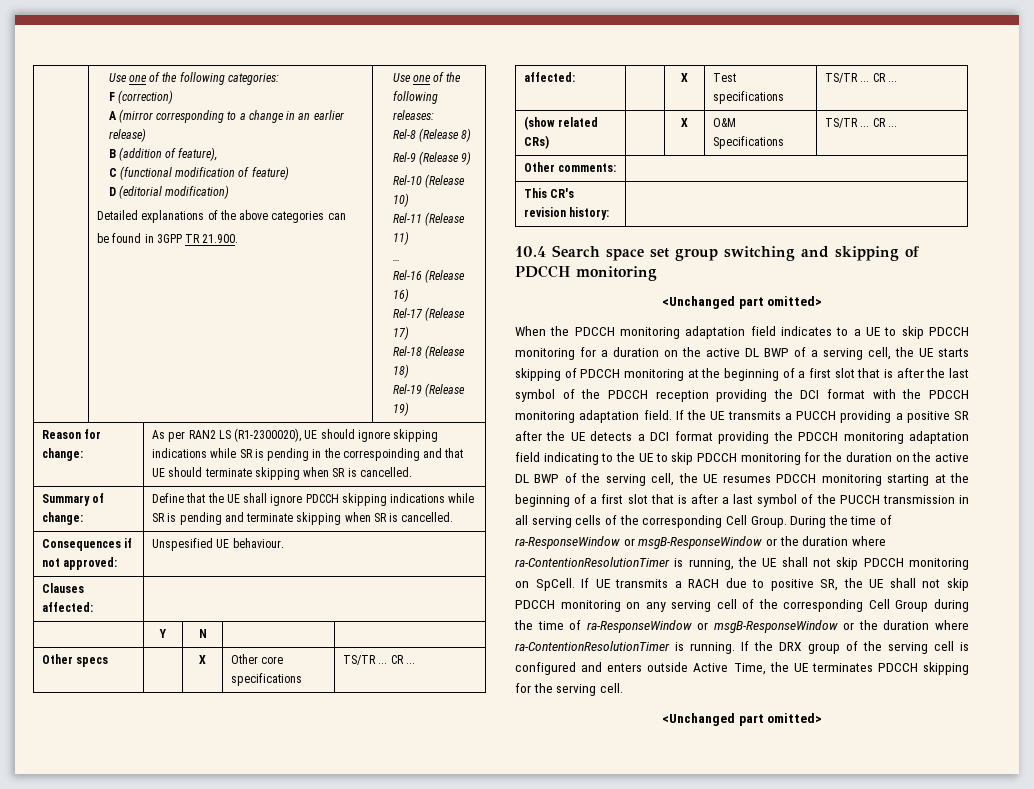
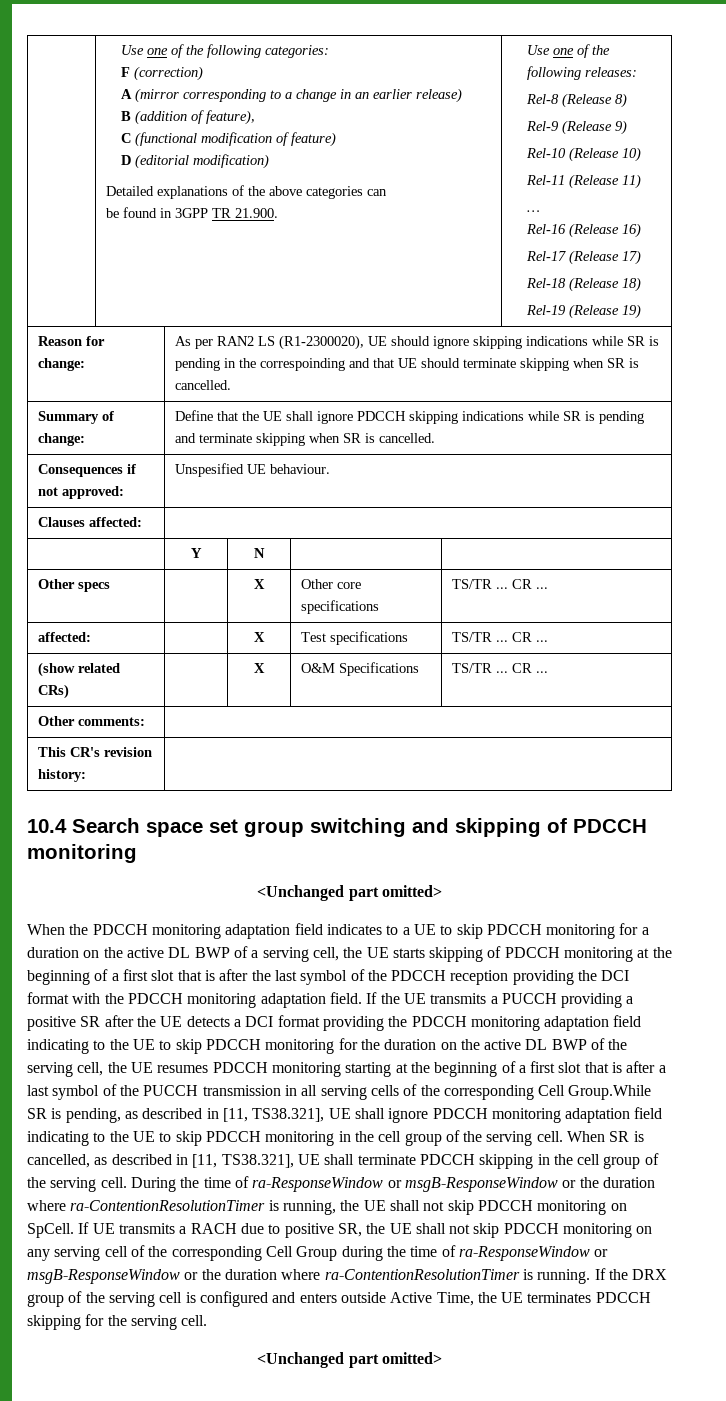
- If the UE transmits a PUCCH providing a positive SR after the UE detects a DCI format providing the PDCCH monitoring adaptation field indicating to the UE to skip PDCCH monitoring for the duration on the active DL BWP of the serving cell, the UE resumes PDCCH monitoring starting at the beginning of a first slot that is after a last symbol of the PUCCH transmission in all serving cells of the corresponding Cell Group.
+ If the UE transmits a PUCCH providing a positive SR after the UE detects a DCI format providing the PDCCH monitoring adaptation field indicating to the UE to skip PDCCH monitoring for the duration on the active DL BWP of the serving cell, the UE resumes PDCCH monitoring starting at the beginning of a first slot that is after a last symbol of the PUCCH transmission in all serving cells of the corresponding Cell Group.While SR is pending, as described in [11, TS38.321], UE shall ignore PDCCH monitoring adaptation field indicating to the UE to skip PDCCH monitoring in the cell group of the serving cell. When SR is cancelled, as described in [11, TS38.321], UE shall terminate PDCCH skipping in the cell group of the serving cell.

